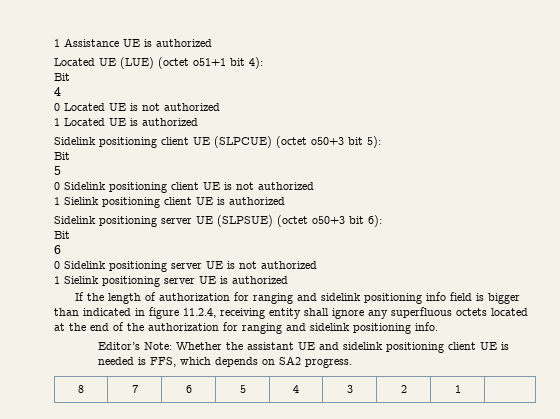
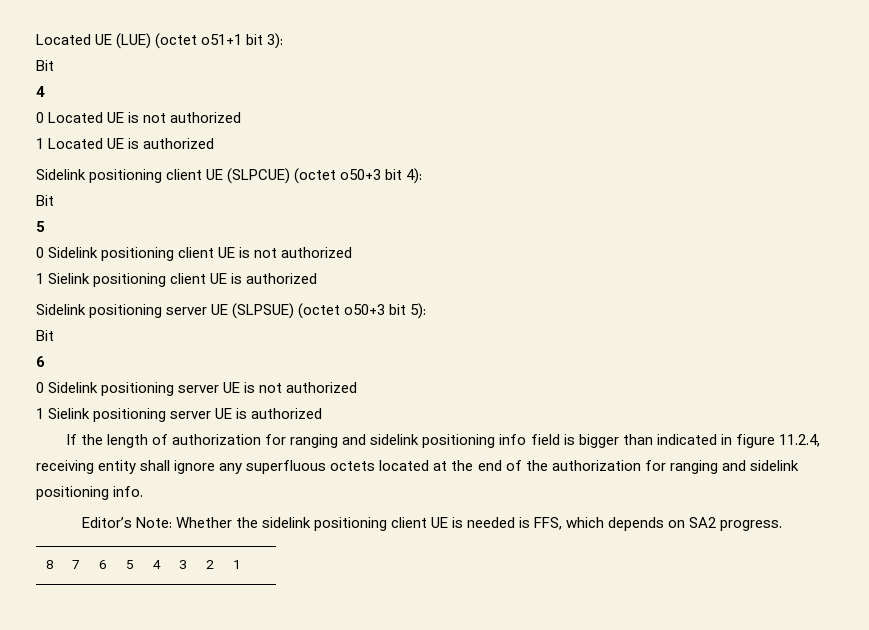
- 1 Assistance UE is authorized
- Located UE (LUE) (octet o51+1 bit 4):
+ Located UE (LUE) (octet o51+1 bit 3):
- Sidelink positioning client UE (SLPCUE) (octet o50+3 bit 5):
+ Sidelink positioning client UE (SLPCUE) (octet o50+3 bit 4):
- Sidelink positioning server UE (SLPSUE) (octet o50+3 bit 6):
+ Sidelink positioning server UE (SLPSUE) (octet o50+3 bit 5):
- Editor’s Note: Whether the assistant UE and sidelink positioning client UE is needed is FFS, which depends on SA2 progress.
+ Editor’s Note: Whether the sidelink positioning client UE is needed is FFS, which depends on SA2 progress.

